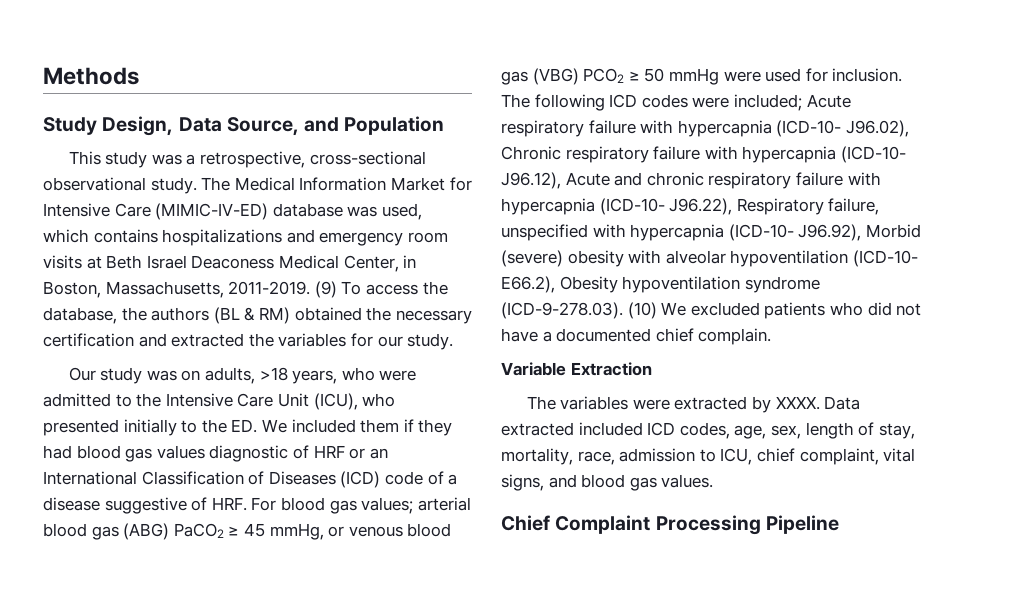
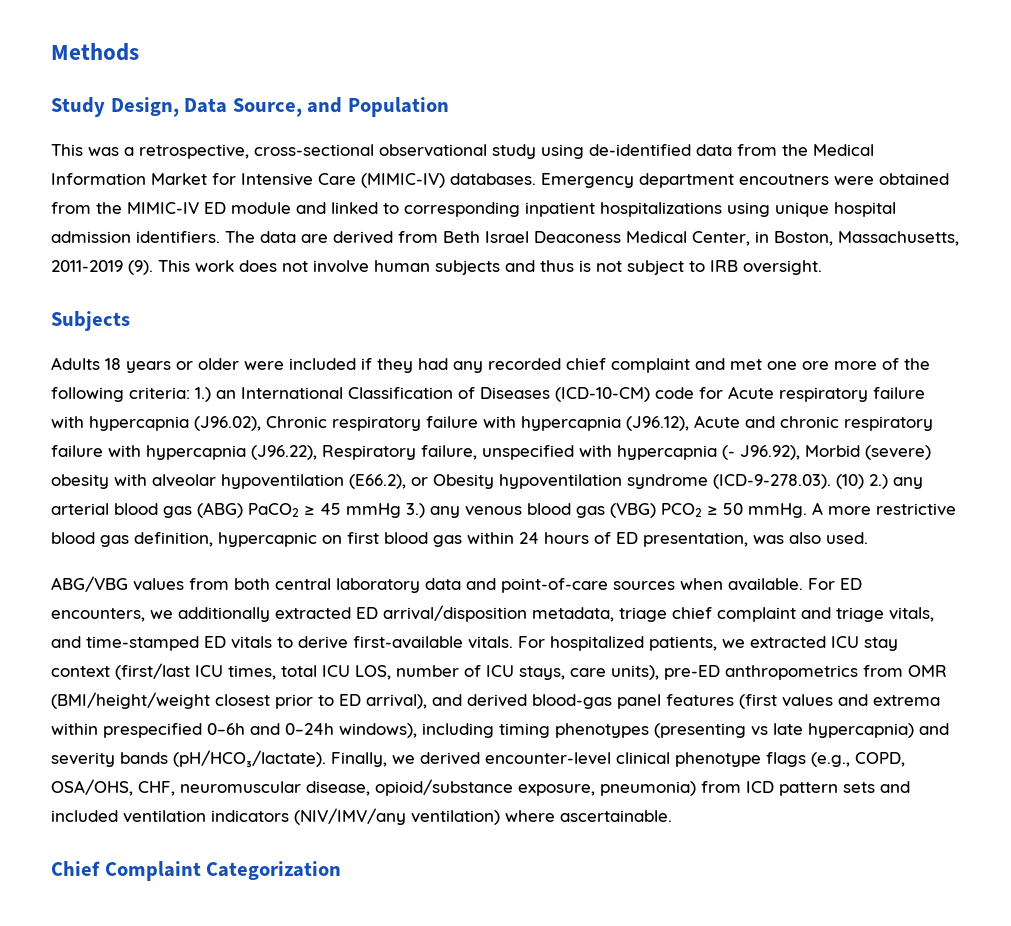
- This study was a retrospective, cross-sectional observational study. The Medical Information Market for Intensive Care (MIMIC-IV-ED) database was used, which contains hospitalizations and emergency room visits at Beth Israel Deaconess Medical Center, in Boston, Massachusetts, 2011-2019. (9) To access the database, the authors (BL & RM) obtained the necessary certification and extracted the variables for our study.
- Our study was on adults, >18 years, who were admitted to the Intensive Care Unit (ICU), who presented initially to the ED. We included them if they had blood gas values diagnostic of HRF or an International Classification of Diseases (ICD) code of a disease suggestive of HRF. For blood gas values; arterial blood gas (ABG) PaCO2 ≥ 45 mmHg, or venous blood gas (VBG) PCO2 ≥ 50 mmHg were used for inclusion. The following ICD codes were included; Acute respiratory failure with hypercapnia (ICD-10- J96.02), Chronic respiratory failure with hypercapnia (ICD-10- J96.12), Acute and chronic respiratory failure with hypercapnia (ICD-10- J96.22), Respiratory failure, unspecified with hypercapnia (ICD-10- J96.92), Morbid (severe) obesity with alveolar hypoventilation (ICD-10- E66.2), Obesity hypoventilation syndrome (ICD-9-278.03). (10) We excluded patients who did not have a documented chief complain.
- Variable Extraction
- The variables were extracted by XXXX. Data extracted included ICD codes, age, sex, length of stay, mortality, race, admission to ICU, chief complaint, vital signs, and blood gas values.
+ This was a retrospective, cross-sectional observational study using de-identified data from the Medical Information Market for Intensive Care (MIMIC-IV) databases. Emergency department encoutners were obtained from the MIMIC-IV ED module and linked to corresponding inpatient hospitalizations using unique hospital admission identifiers. The data are derived from Beth Israel Deaconess Medical Center, in Boston, Massachusetts, 2011-2019 (9). This work does not involve human subjects and thus is not subject to IRB oversight.
+ Subjects
+ Adults 18 years or older were included if they had any recorded chief complaint and met one ore more of the following criteria: 1.) an International Classification of Diseases (ICD-10-CM) code for Acute respiratory failure with hypercapnia (J96.02), Chronic respiratory failure with hypercapnia (J96.12), Acute and chronic respiratory failure with hypercapnia (J96.22), Respiratory failure, unspecified with hypercapnia (- J96.92), Morbid (severe) obesity with alveolar hypoventilation (E66.2), or Obesity hypoventilation syndrome (ICD-9-278.03). (10) 2.) any arterial blood gas (ABG) PaCO2 ≥ 45 mmHg 3.) any venous blood gas (VBG) PCO2 ≥ 50 mmHg. A more restrictive blood gas definition, hypercapnic on first blood gas within 24 hours of ED presentation, was also used.
+ ABG/VBG values from both central laboratory data and point-of-care sources when available. For ED encounters, we additionally extracted ED arrival/disposition metadata, triage chief complaint and triage vitals, and time-stamped ED vitals to derive first-available vitals. For hospitalized patients, we extracted ICU stay context (first/last ICU times, total ICU LOS, number of ICU stays, care units), pre-ED anthropometrics from OMR (BMI/height/weight closest prior to ED arrival), and derived blood-gas panel features (first values and extrema within prespecified 0–6h and 0–24h windows), including timing phenotypes (presenting vs late hypercapnia) and severity bands (pH/HCO₃/lactate). Finally, we derived encounter-level clinical phenotype flags (e.g., COPD, OSA/OHS, CHF, neuromuscular disease, opioid/substance exposure, pneumonia) from ICD pattern sets and included ventilation indicators (NIV/IMV/any ventilation) where ascertainable.
- Chief Complaint Processing Pipeline
+ Chief Complaint Categorization

